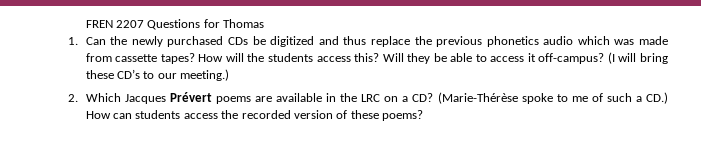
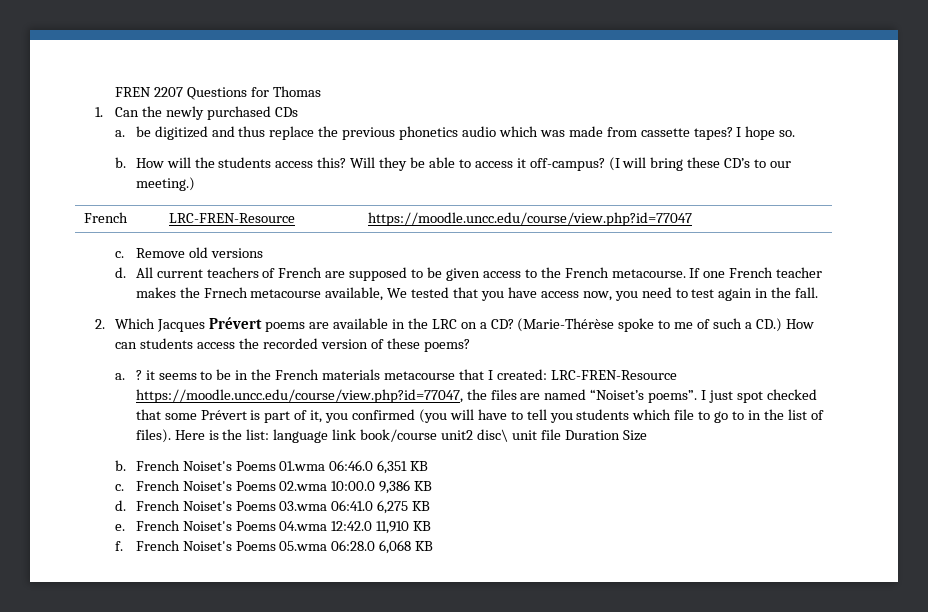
- 1. Can the newly purchased CDs be digitized and thus replace the previous phonetics audio which was made from cassette tapes?
+ 1. Can the newly purchased CDs
+ a. be digitized and thus replace the previous phonetics audio which was made from cassette tapes?
+ I hope so.
+ b.
+ French | LRC-FREN-Resource | https://moodle.uncc.edu/course/view.php?id=77047
+ c. Remove old versions
+ d. All current teachers of French are supposed to be given access to the French metacourse. If one French teacher makes the Frnech metacourse available, We tested that you have access now, you need to test again in the fall.
+ a. ? it seems to be in the French materials metacourse that I created: LRC-FREN-Resource https://moodle.uncc.edu/course/view.php?id=77047, the files are named “Noiset’s poems”. I just spot checked that some Prévert is part of it, you confirmed (you will have to tell you students which file to go to in the list of files). Here is the list: language link book/course unit2 disc\ unit file Duration Size
+ b. French Noiset's Poems 01.wma 06:46.0 6,351 KB
+ c. French Noiset's Poems 02.wma 10:00.0 9,386 KB
+ d. French Noiset's Poems 03.wma 06:41.0 6,275 KB
+ e. French Noiset's Poems 04.wma 12:42.0 11,910 KB
+ f. French Noiset's Poems 05.wma 06:28.0 6,068 KB

